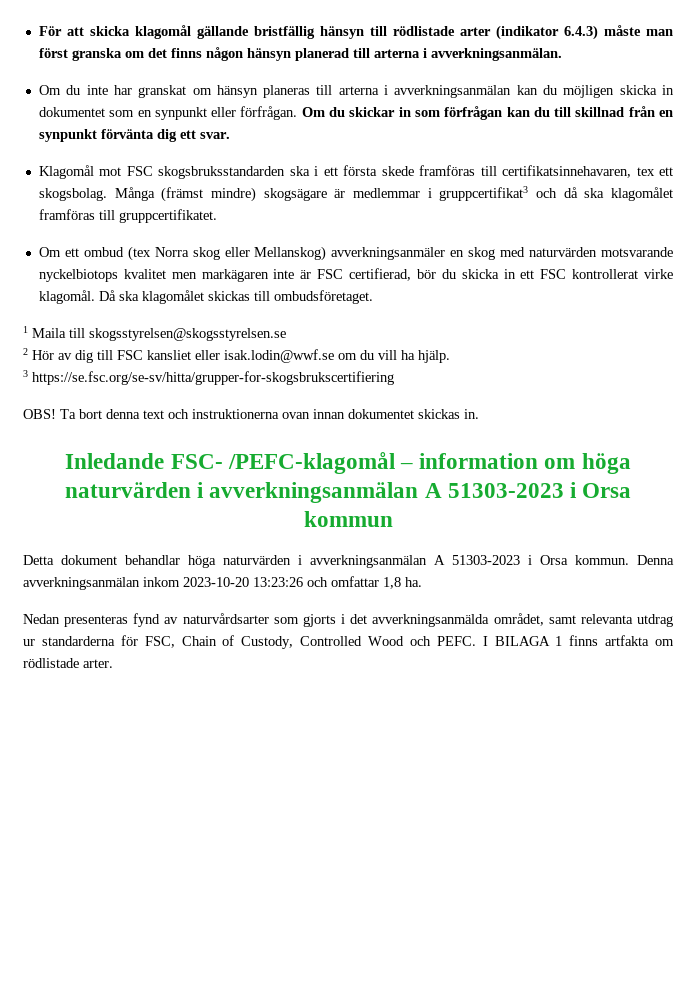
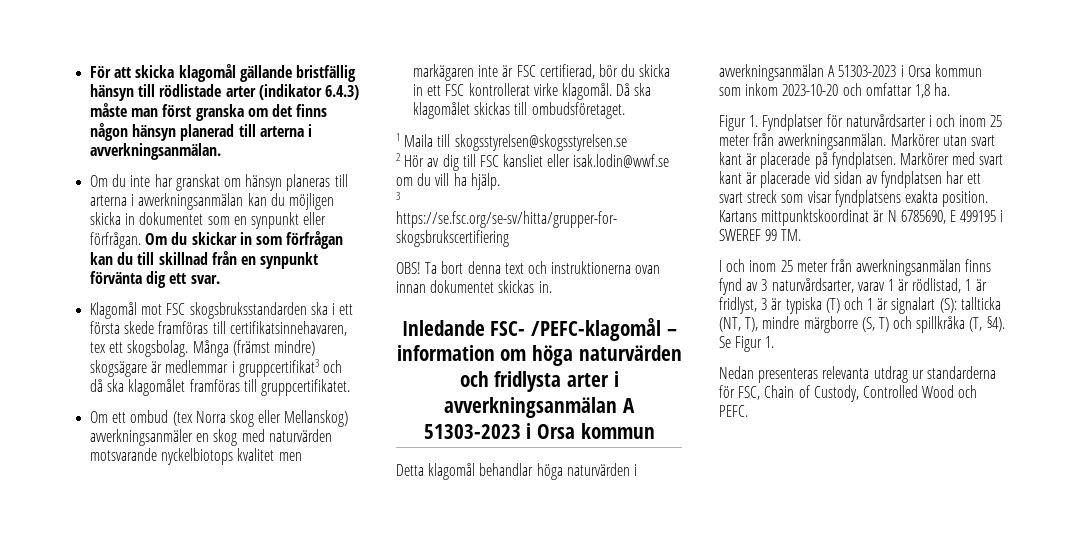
- Inledande FSC- /PEFC-klagomål – information om höga naturvärden i avverkningsanmälan A 51303-2023 i Orsa kommun
+ Inledande FSC- /PEFC-klagomål – information om höga naturvärden och fridlysta arter i avverkningsanmälan A 51303-2023 i Orsa kommun
- Detta dokument behandlar höga naturvärden i avverkningsanmälan A 51303-2023 i Orsa kommun. Denna avverkningsanmälan inkom 2023-10-20 13:23:26 och omfattar 1,8 ha.
+ Detta klagomål behandlar höga naturvärden i avverkningsanmälan A 51303-2023 i Orsa kommun som inkom 2023-10-20 och omfattar 1,8 ha.
- Nedan presenteras fynd av naturvårdsarter som gjorts i det avverkningsanmälda området, samt relevanta utdrag ur standarderna för FSC, Chain of Custody, Controlled Wood och PEFC. I BILAGA 1 finns artfakta om rödlistade arter.
+ Figur 1. Fyndplatser för naturvårdsarter i och inom 25 meter från avverkningsanmälan. Markörer utan svart kant är placerade på fyndplatsen. Markörer med svart kant är placerade vid sidan av fyndplatsen har ett svart streck som visar fyndplatsens exakta position. Kartans mittpunktskoordinat är N 6785690, E 499195 i SWEREF 99 TM.
+ I och inom 25 meter från avverkningsanmälan finns fynd av 3 naturvårdsarter, varav 1 är rödlistad, 1 är fridlyst, 3 är typiska (T) och 1 är signalart (S): tallticka (NT, T), mindre märgborre (S, T) och spillkråka (T, §4). Se Figur 1.
+ Nedan presenteras relevanta utdrag ur standarderna för FSC, Chain of Custody, Controlled Wood och PEFC.

